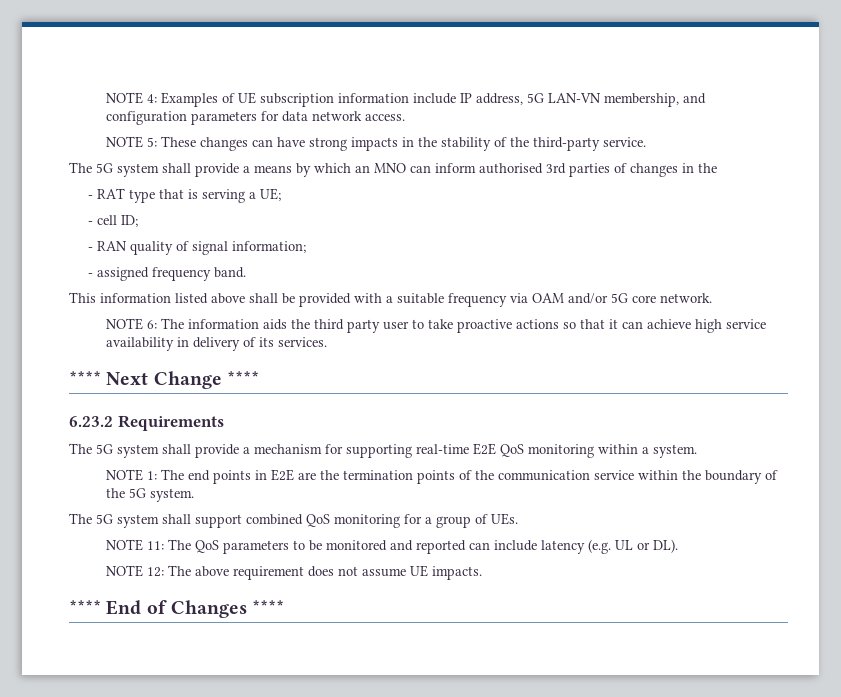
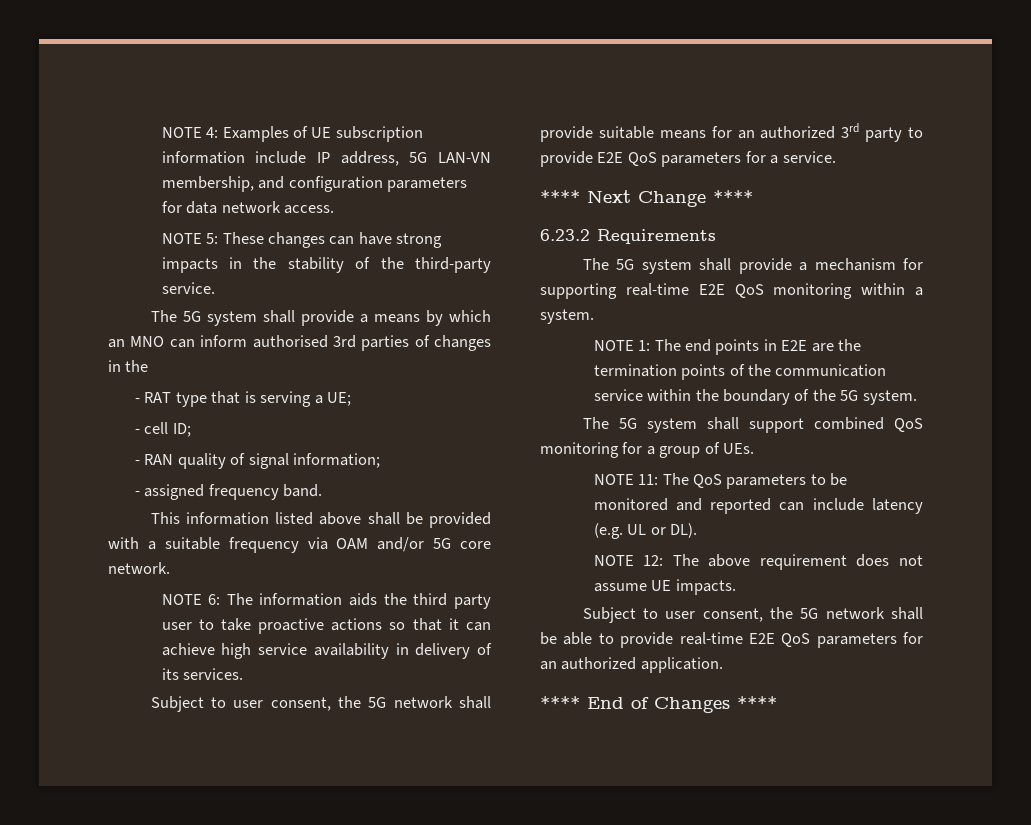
+ Subject to user consent, the 5G network shall provide suitable means for an authorized 3rd party to provide E2E QoS parameters for a service.
+ Subject to user consent, the 5G network shall be able to provide real-time E2E QoS parameters for an authorized application.

